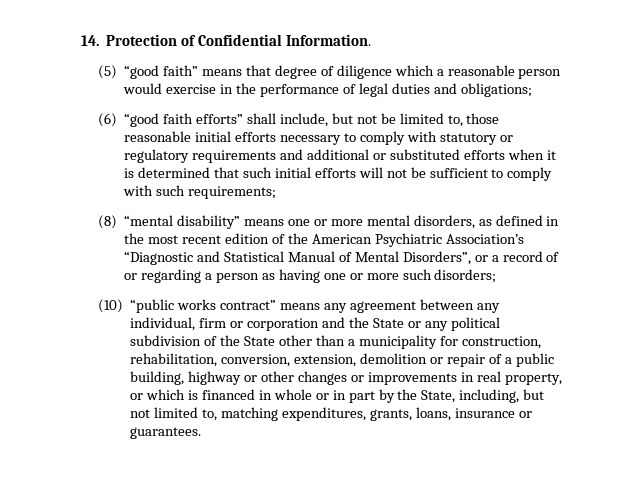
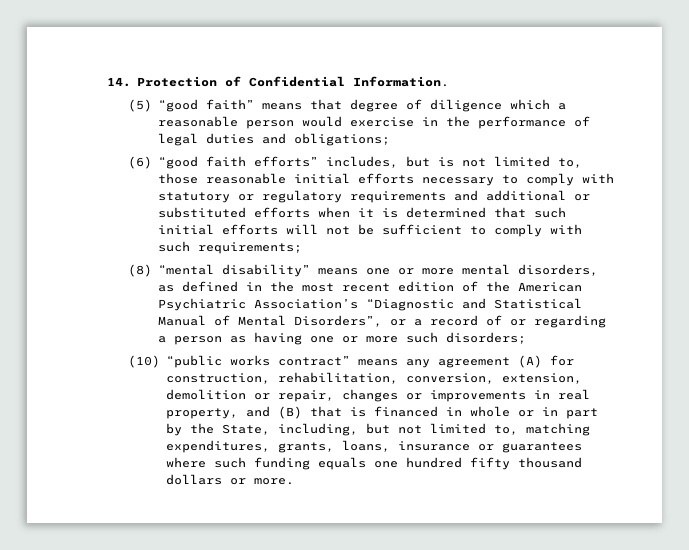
- (6) “good faith efforts” shall include, but not be limited to, those reasonable initial efforts necessary to comply with statutory or regulatory requirements and additional or substituted efforts when it is determined that such initial efforts will not be sufficient to comply with such requirements;
+ (6) “good faith efforts” includes, but is not limited to, those reasonable initial efforts necessary to comply with statutory or regulatory requirements and additional or substituted efforts when it is determined that such initial efforts will not be sufficient to comply with such requirements;
- (10) “public works contract” means any agreement between any individual, firm or corporation and the State or any political subdivision of the State other than a municipality for construction, rehabilitation, conversion, extension, demolition or repair of a public building, highway or other changes or improvements in real property, or which is financed in whole or in part by the State, including, but not limited to, matching expenditures, grants, loans, insurance or guarantees.
+ (10) “public works contract” means any agreement (A) for construction, rehabilitation, conversion, extension, demolition or repair, changes or improvements in real property, and (B) that is financed in whole or in part by the State, including, but not limited to, matching expenditures, grants, loans, insurance or guarantees where such funding equals one hundred fifty thousand dollars or more.

